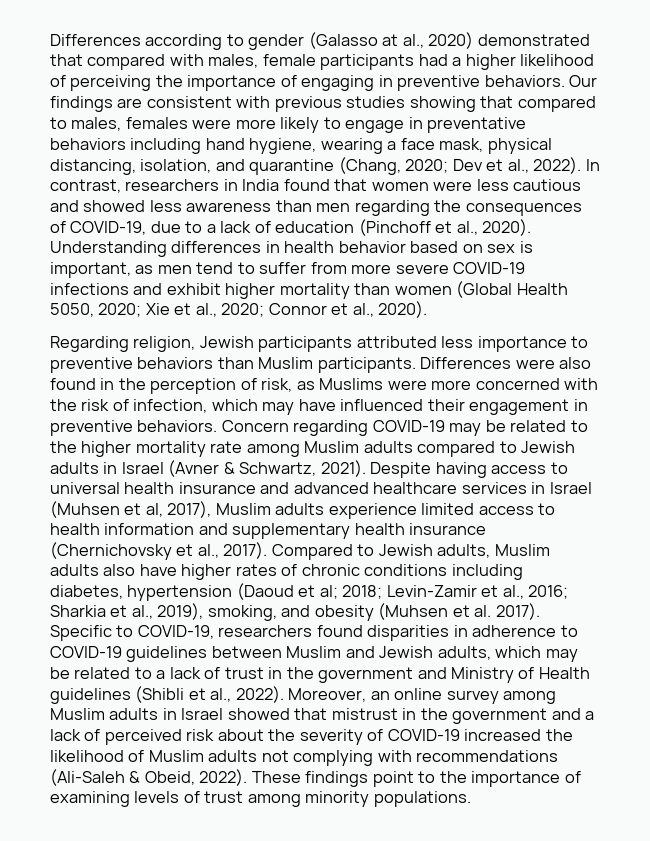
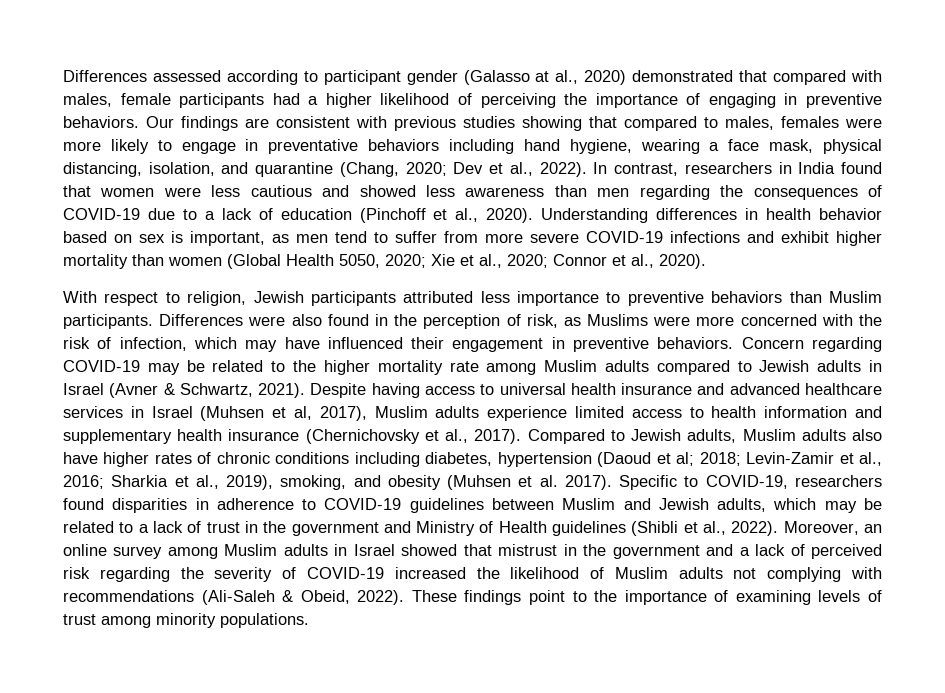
- Differences according to gender (Galasso at al., 2020) demonstrated that compared with males, female participants had a higher likelihood of perceiving the importance of engaging in preventive behaviors.
+ Differences assessed according to participant gender (Galasso at al., 2020) demonstrated that compared with males, female participants had a higher likelihood of perceiving the importance of engaging in preventive behaviors.
- In contrast, researchers in India found that women were less cautious and showed less awareness than men regarding the consequences of COVID-19, due to a lack of education (Pinchoff et al., 2020).
+ In contrast, researchers in India found that women were less cautious and showed less awareness than men regarding the consequences of COVID-19 due to a lack of education (Pinchoff et al., 2020).
- Regarding religion, Jewish participants attributed less importance to preventive behaviors than Muslim participants.
+ With respect to religion, Jewish participants attributed less importance to preventive behaviors than Muslim participants.
- Moreover, an online survey among Muslim adults in Israel showed that mistrust in the government and a lack of perceived risk about the severity of COVID-19 increased the likelihood of Muslim adults not complying with recommendations (Ali-Saleh & Obeid, 2022).
+ Moreover, an online survey among Muslim adults in Israel showed that mistrust in the government and a lack of perceived risk regarding the severity of COVID-19 increased the likelihood of Muslim adults not complying with recommendations (Ali-Saleh & Obeid, 2022).

